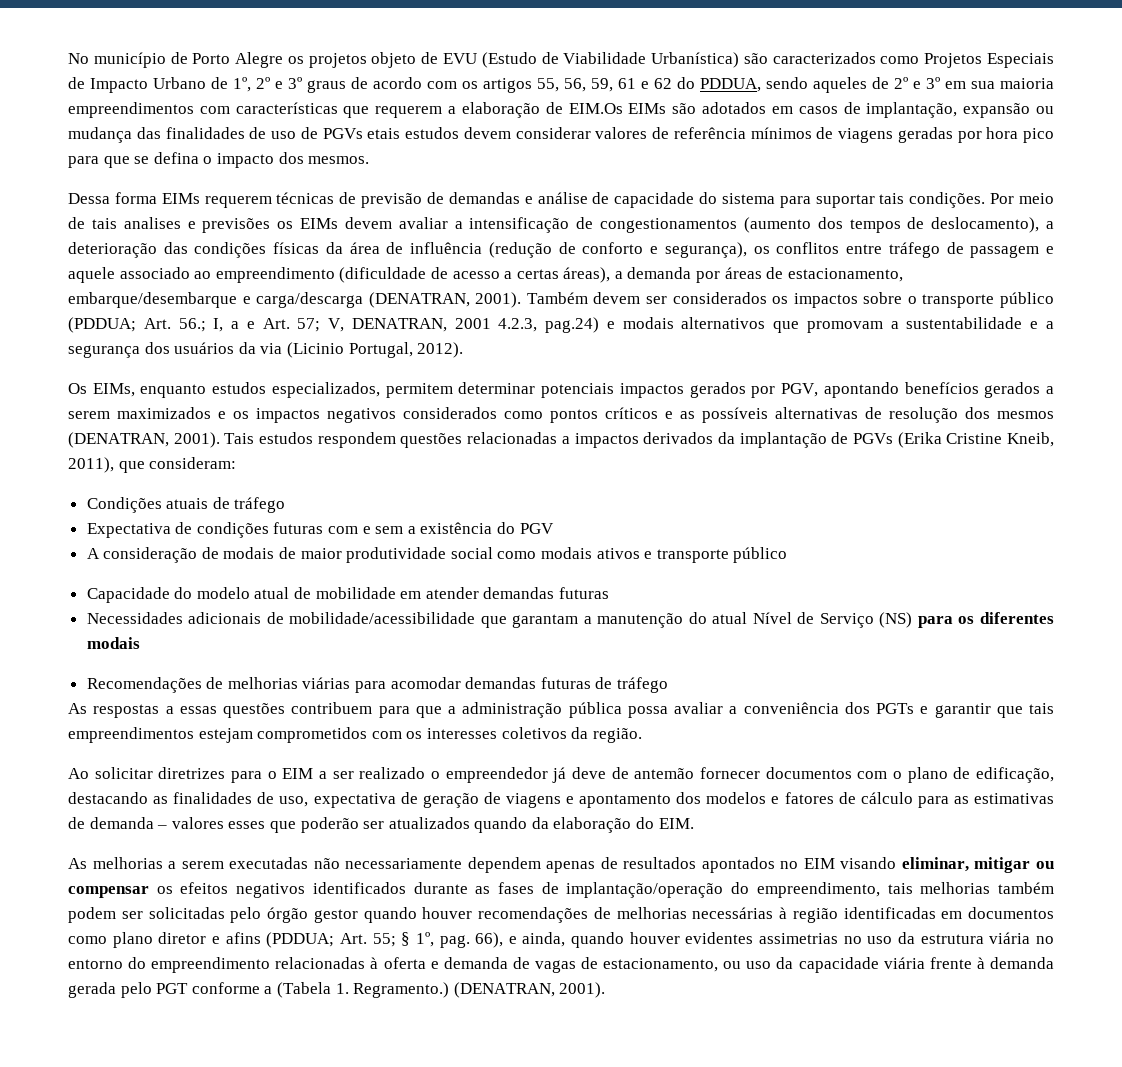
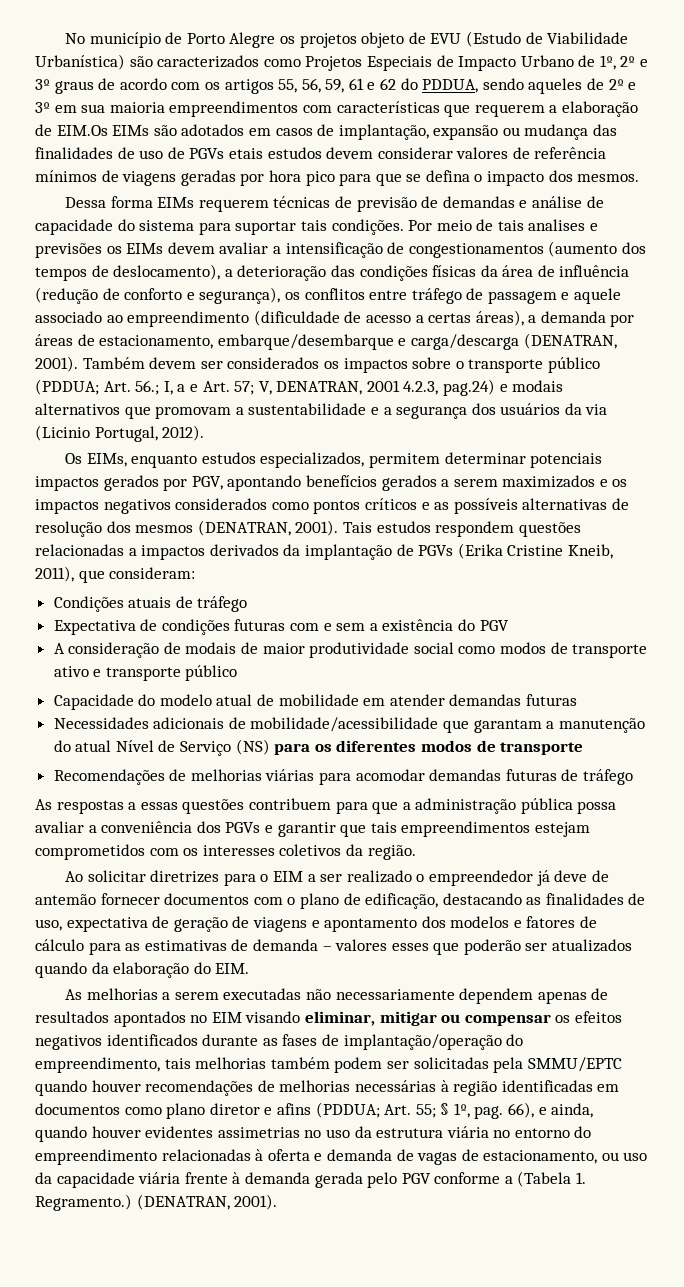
- A consideração de modais de maior produtividade social como modais ativos e transporte público
+ A consideração de modais de maior produtividade social como modos de transporte ativo e transporte público
- Necessidades adicionais de mobilidade/acessibilidade que garantam a manutenção do atual Nível de Serviço (NS) para os diferentes modais
+ Necessidades adicionais de mobilidade/acessibilidade que garantam a manutenção do atual Nível de Serviço (NS) para os diferentes modos de transporte
- As respostas a essas questões contribuem para que a administração pública possa avaliar a conveniência dos PGTs e garantir que tais empreendimentos estejam comprometidos com os interesses coletivos da região.
+ As respostas a essas questões contribuem para que a administração pública possa avaliar a conveniência dos PGVs e garantir que tais empreendimentos estejam comprometidos com os interesses coletivos da região.
- As melhorias a serem executadas não necessariamente dependem apenas de resultados apontados no EIM visando eliminar, mitigar ou compensar os efeitos negativos identificados durante as fases de implantação/operação do empreendimento, tais melhorias também podem ser solicitadas pelo órgão gestor quando houver recomendações de melhorias necessárias à região identificadas em documentos como plano diretor e afins (PDDUA; Art. 55; § 1º, pag.
+ As melhorias a serem executadas não necessariamente dependem apenas de resultados apontados no EIM visando eliminar, mitigar ou compensar os efeitos negativos identificados durante as fases de implantação/operação do empreendimento, tais melhorias também podem ser solicitadas pela SMMU/EPTC quando houver recomendações de melhorias necessárias à região identificadas em documentos como plano diretor e afins (PDDUA; Art. 55; § 1º, pag.
- 66), e ainda, quando houver evidentes assimetrias no uso da estrutura viária no entorno do empreendimento relacionadas à oferta e demanda de vagas de estacionamento, ou uso da capacidade viária frente à demanda gerada pelo PGT conforme a (Tabela 1. Regramento.)
+ 66), e ainda, quando houver evidentes assimetrias no uso da estrutura viária no entorno do empreendimento relacionadas à oferta e demanda de vagas de estacionamento, ou uso da capacidade viária frente à demanda gerada pelo PGV conforme a (Tabela 1. Regramento.)

